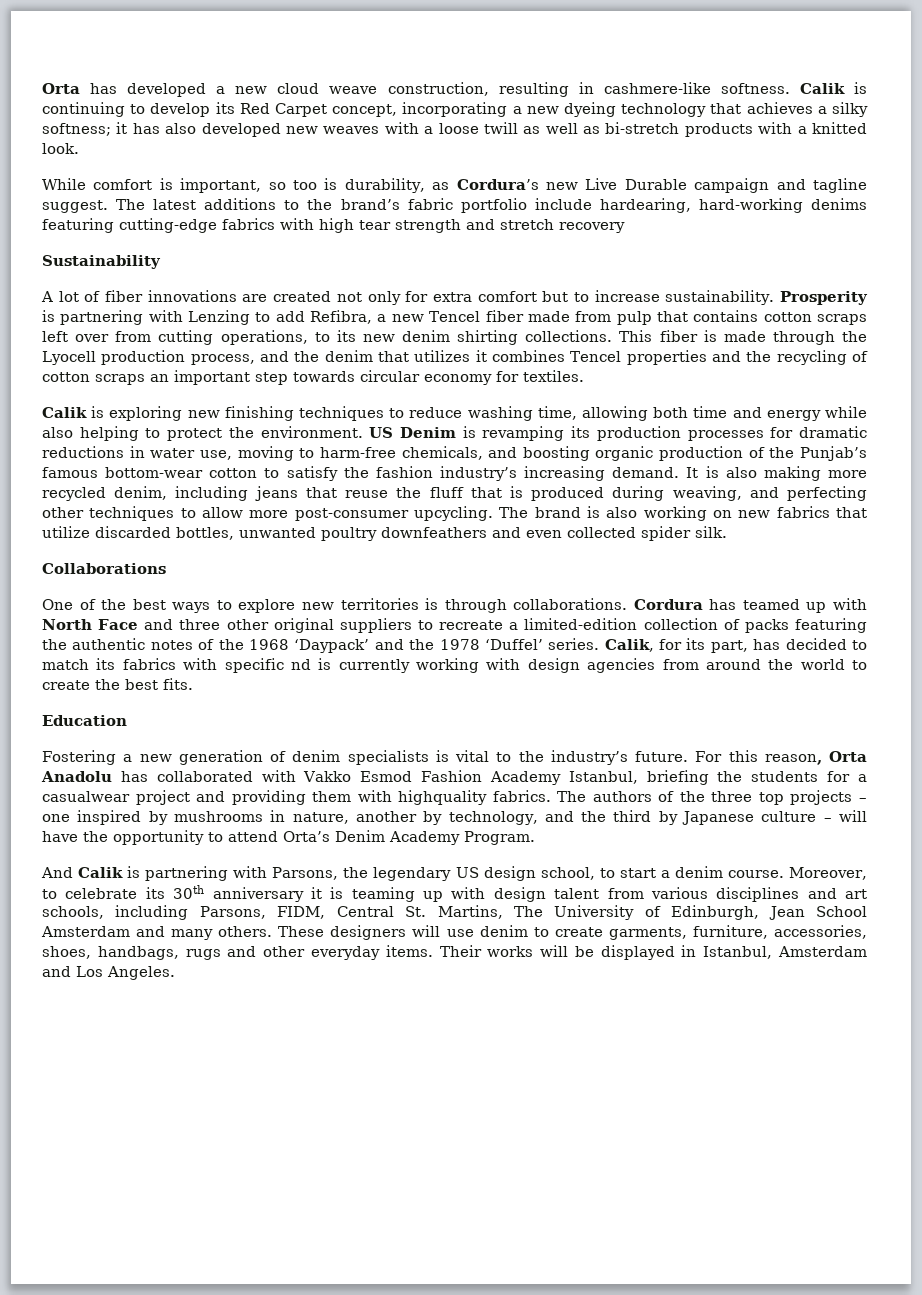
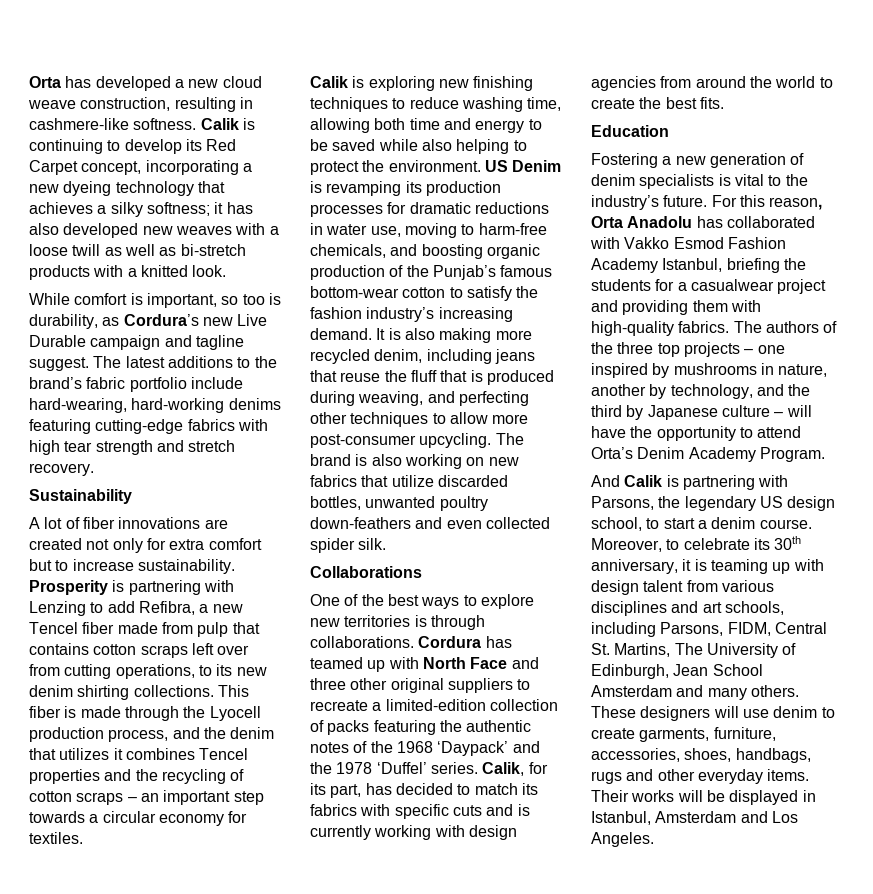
- The latest additions to the brand’s fabric portfolio include hardearing, hard-working denims featuring cutting-edge fabrics with high tear strength and stretch recovery
+ The latest additions to the brand’s fabric portfolio include hard-wearing, hard-working denims featuring cutting-edge fabrics with high tear strength and stretch recovery.
- This fiber is made through the Lyocell production process, and the denim that utilizes it combines Tencel properties and the recycling of cotton scraps an important step towards circular economy for textiles.
+ This fiber is made through the Lyocell production process, and the denim that utilizes it combines Tencel properties and the recycling of cotton scraps – an important step towards a circular economy for textiles.
- Calik is exploring new finishing techniques to reduce washing time, allowing both time and energy while also helping to protect the environment.
+ Calik is exploring new finishing techniques to reduce washing time, allowing both time and energy to be saved while also helping to protect the environment.
- The brand is also working on new fabrics that utilize discarded bottles, unwanted poultry downfeathers and even collected spider silk.
+ The brand is also working on new fabrics that utilize discarded bottles, unwanted poultry down-feathers and even collected spider silk.
- Calik, for its part, has decided to match its fabrics with specific nd is currently working with design agencies from around the world to create the best fits.
+ Calik, for its part, has decided to match its fabrics with specific cuts and is currently working with design agencies from around the world to create the best fits.
- For this reason, Orta Anadolu has collaborated with Vakko Esmod Fashion Academy Istanbul, briefing the students for a casualwear project and providing them with highquality fabrics.
+ For this reason, Orta Anadolu has collaborated with Vakko Esmod Fashion Academy Istanbul, briefing the students for a casualwear project and providing them with high-quality fabrics.
- Moreover, to celebrate its 30th anniversary it is teaming up with design talent from various disciplines and art schools, including Parsons, FIDM, Central St. Martins, The University of Edinburgh, Jean School Amsterdam and many others.
+ Moreover, to celebrate its 30th anniversary, it is teaming up with design talent from various disciplines and art schools, including Parsons, FIDM, Central St. Martins, The University of Edinburgh, Jean School Amsterdam and many others.

